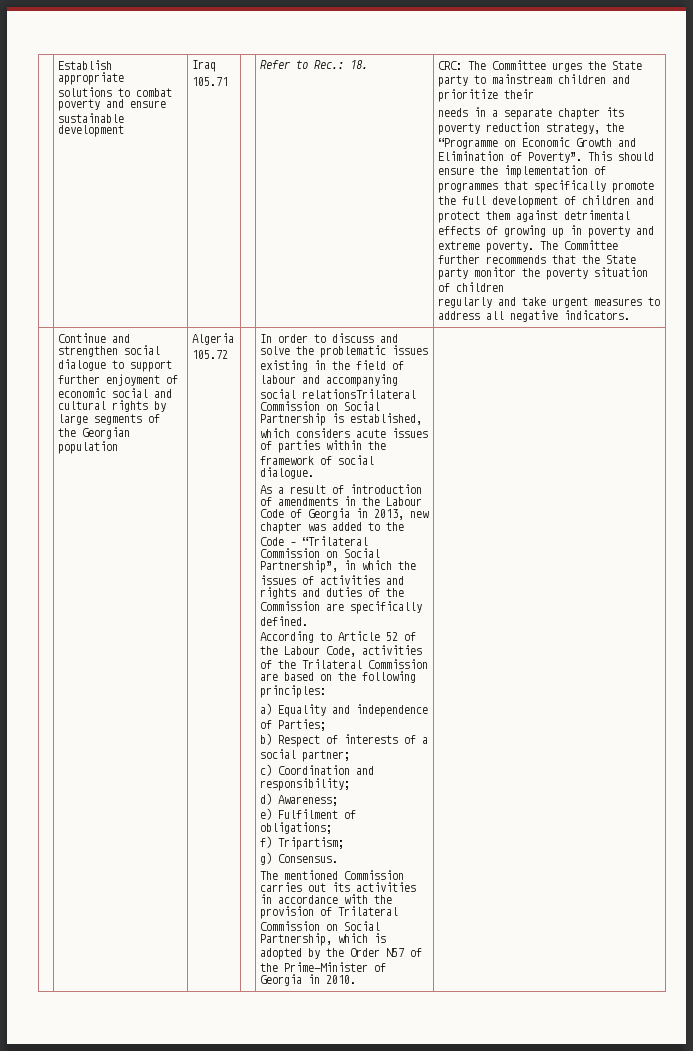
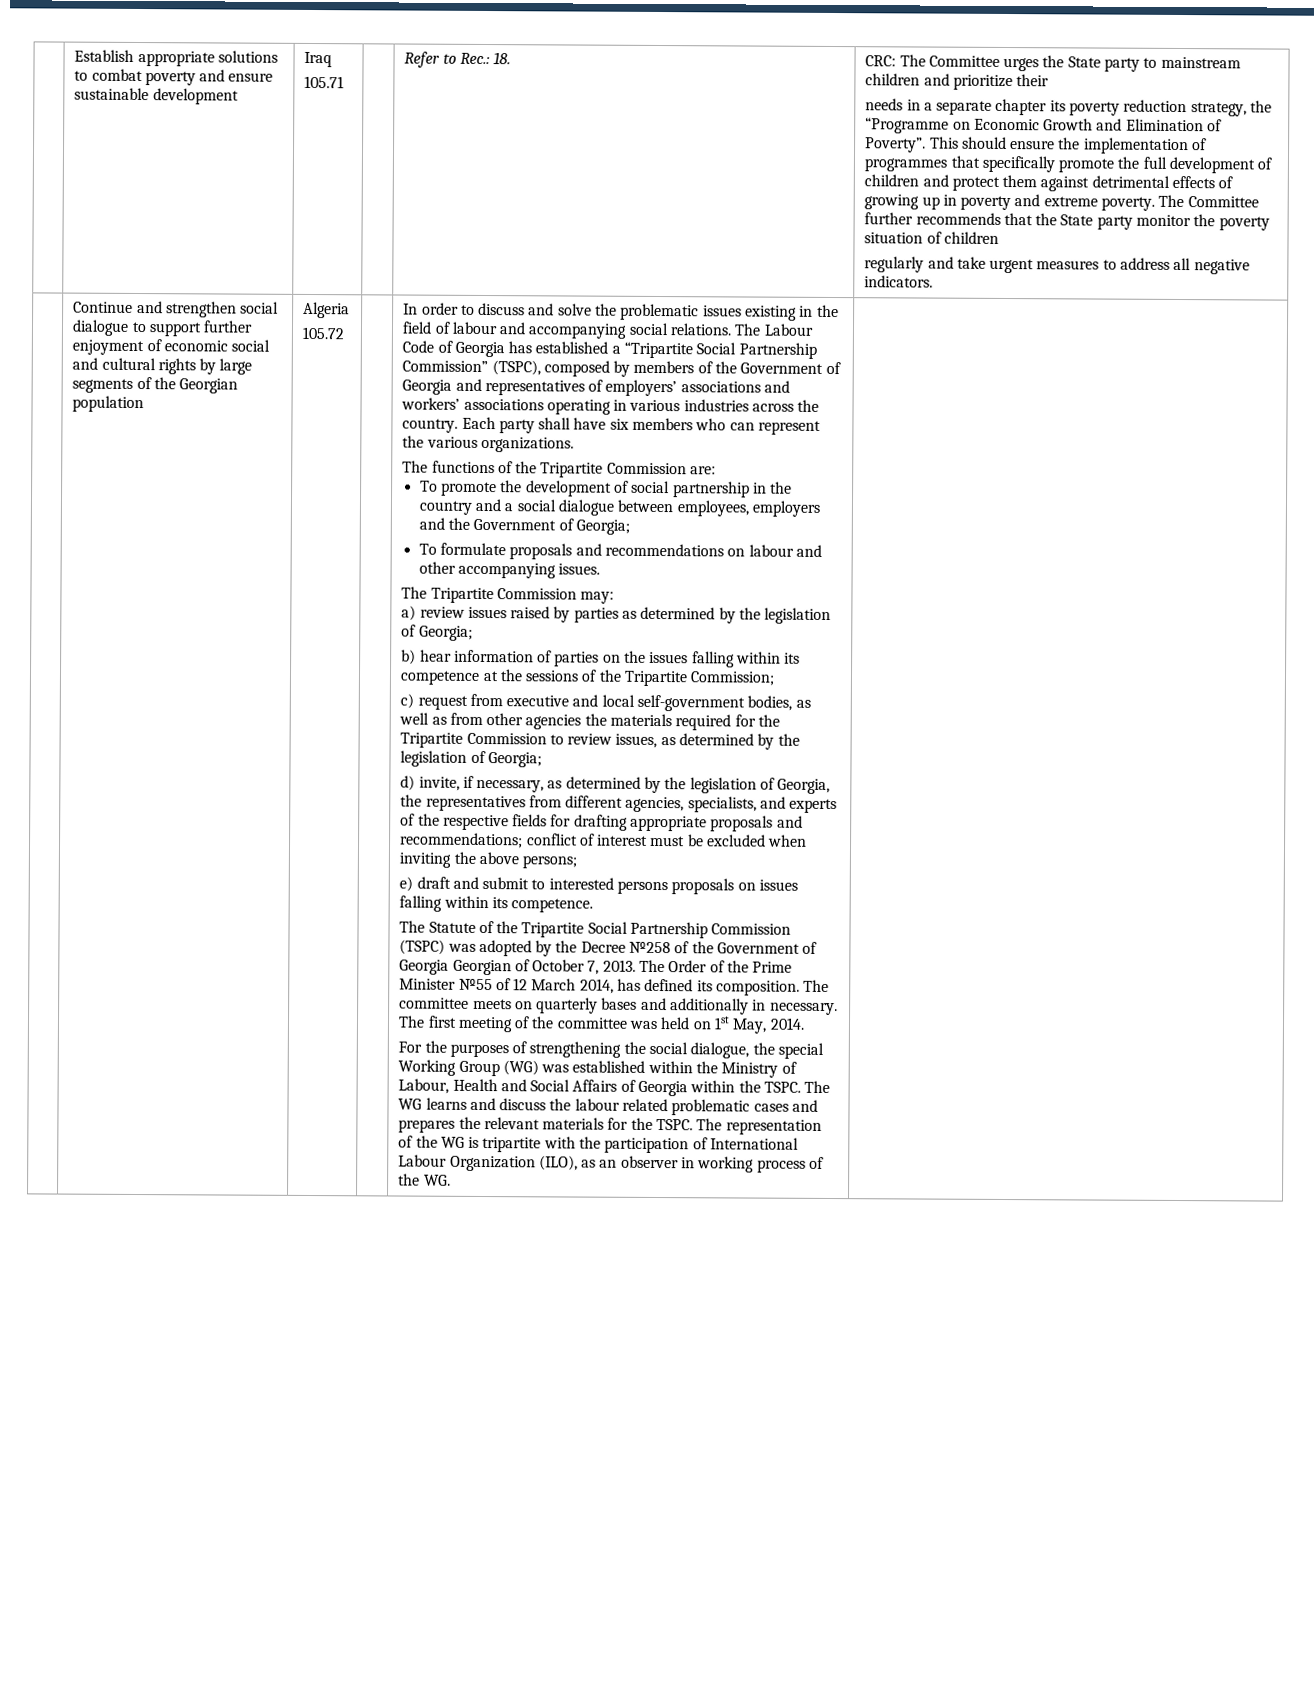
- In order to discuss and solve the problematic issues existing in the field of labour and accompanying social relationsTrilateral Commission on Social Partnership is established, which considers acute issues of parties within the framework of social dialogue.
- As a result of introduction of amendments in the Labour Code of Georgia in 2013, new chapter was added to the Code – “Trilateral Commission on Social Partnership”, in which the issues of activities and rights and duties of the Commission are specifically defined.
- According to Article 52 of the Labour Code, activities of the Trilateral Commission are based on the following principles:
- a) Equality and independence of Parties;
- b) Respect of interests of a social partner;
- c) Coordination and responsibility;
- d) Awareness;
- e) Fulfilment of obligations;
- f) Tripartism;
- g) Consensus.
- The mentioned Commission carries out its activities in accordance with the provision of Trilateral Commission on Social Partnership, which is adopted by the Order N57 of the Prime-Minister of Georgia in 2010.
+ In order to discuss and solve the problematic issues existing in the field of labour and accompanying social relations. The Labour Code of Georgia has established a “Tripartite Social Partnership Commission” (TSPC), composed by members of the Government of Georgia and representatives of employers’ associations and workers’ associations operating in various industries across the country. Each party shall have six members who can represent the various organizations.
+ The functions of the Tripartite Commission are:
+ To promote the development of social partnership in the country and a social dialogue between employees, employers and the Government of Georgia;
+ To formulate proposals and recommendations on labour and other accompanying issues.
+ The Tripartite Commission may:
+ a) review issues raised by parties as determined by the legislation of Georgia;
+ b) hear information of parties on the issues falling within its competence at the sessions of the Tripartite Commission;
+ c) request from executive and local self-government bodies, as well as from other agencies the materials required for the Tripartite Commission to review issues, as determined by the legislation of Georgia;
+ d) invite, if necessary, as determined by the legislation of Georgia, the representatives from different agencies, specialists, and experts of the respective fields for drafting appropriate proposals and recommendations; conflict of interest must be excluded when inviting the above persons;
+ e) draft and submit to interested persons proposals on issues falling within its competence.
+ The Statute of the Tripartite Social Partnership Commission (TSPC) was adopted by the Decree №258 of the Government of Georgia Georgian of October 7, 2013. The Order of the Prime Minister №55 of 12 March 2014, has defined its composition. The committee meets on quarterly bases and additionally in necessary. The first meeting of the committee was held on 1st May, 2014.
+ For the purposes of strengthening the social dialogue, the special Working Group (WG) was established within the Ministry of Labour, Health and Social Affairs of Georgia within the TSPC. The WG learns and discuss the labour related problematic cases and prepares the relevant materials for the TSPC. The representation of the WG is tripartite with the participation of International Labour Organization (ILO), as an observer in working process of the WG.

